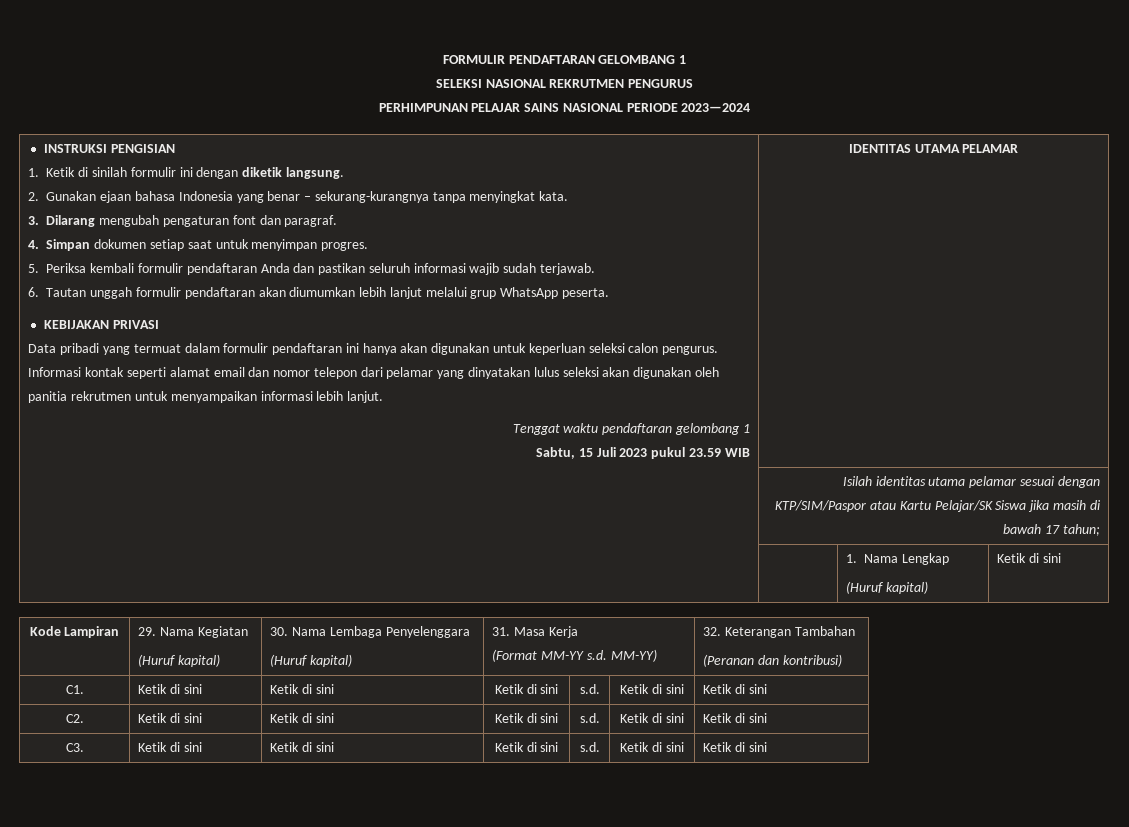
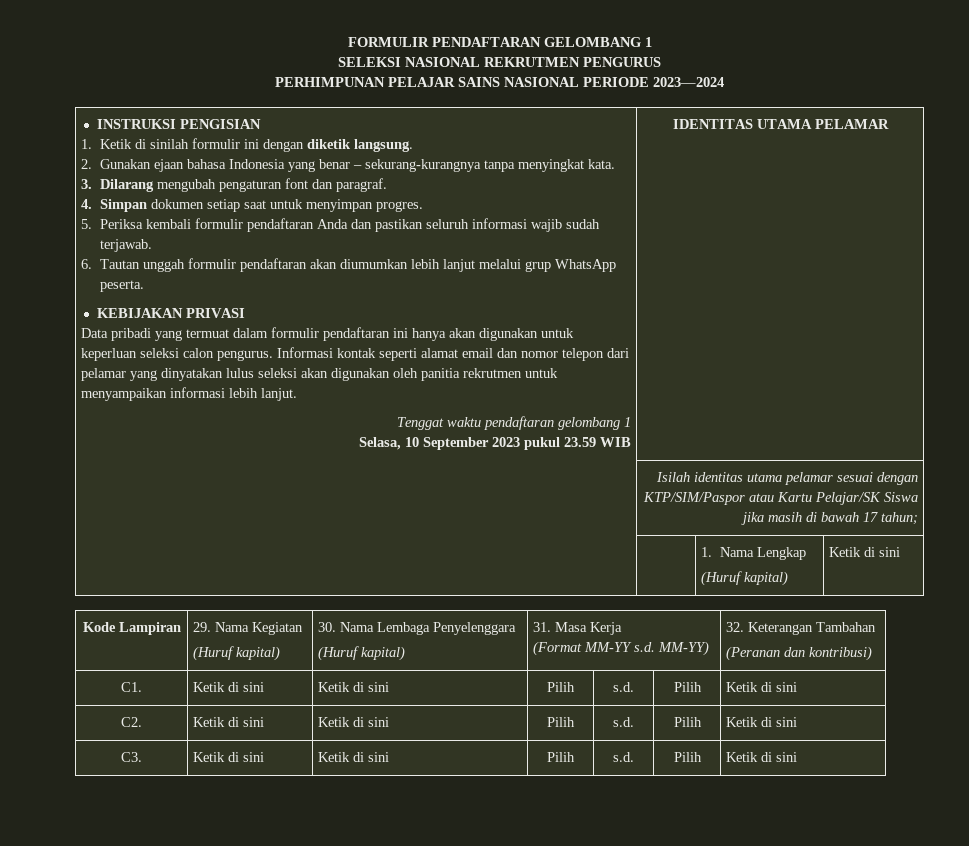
- Sabtu, 15 Juli 2023 pukul 23.59 WIB
+ Selasa, 10 September 2023 pukul 23.59 WIB
- C1. | Ketik di sini | Ketik di sini | Ketik di sini | s.d. | Ketik di sini | Ketik di sini
+ C1. | Ketik di sini | Ketik di sini | Pilih | s.d. | Pilih | Ketik di sini
- C2. | Ketik di sini | Ketik di sini | Ketik di sini | s.d. | Ketik di sini | Ketik di sini
+ C2. | Ketik di sini | Ketik di sini | Pilih | s.d. | Pilih | Ketik di sini
- C3. | Ketik di sini | Ketik di sini | Ketik di sini | s.d. | Ketik di sini | Ketik di sini
+ C3. | Ketik di sini | Ketik di sini | Pilih | s.d. | Pilih | Ketik di sini

